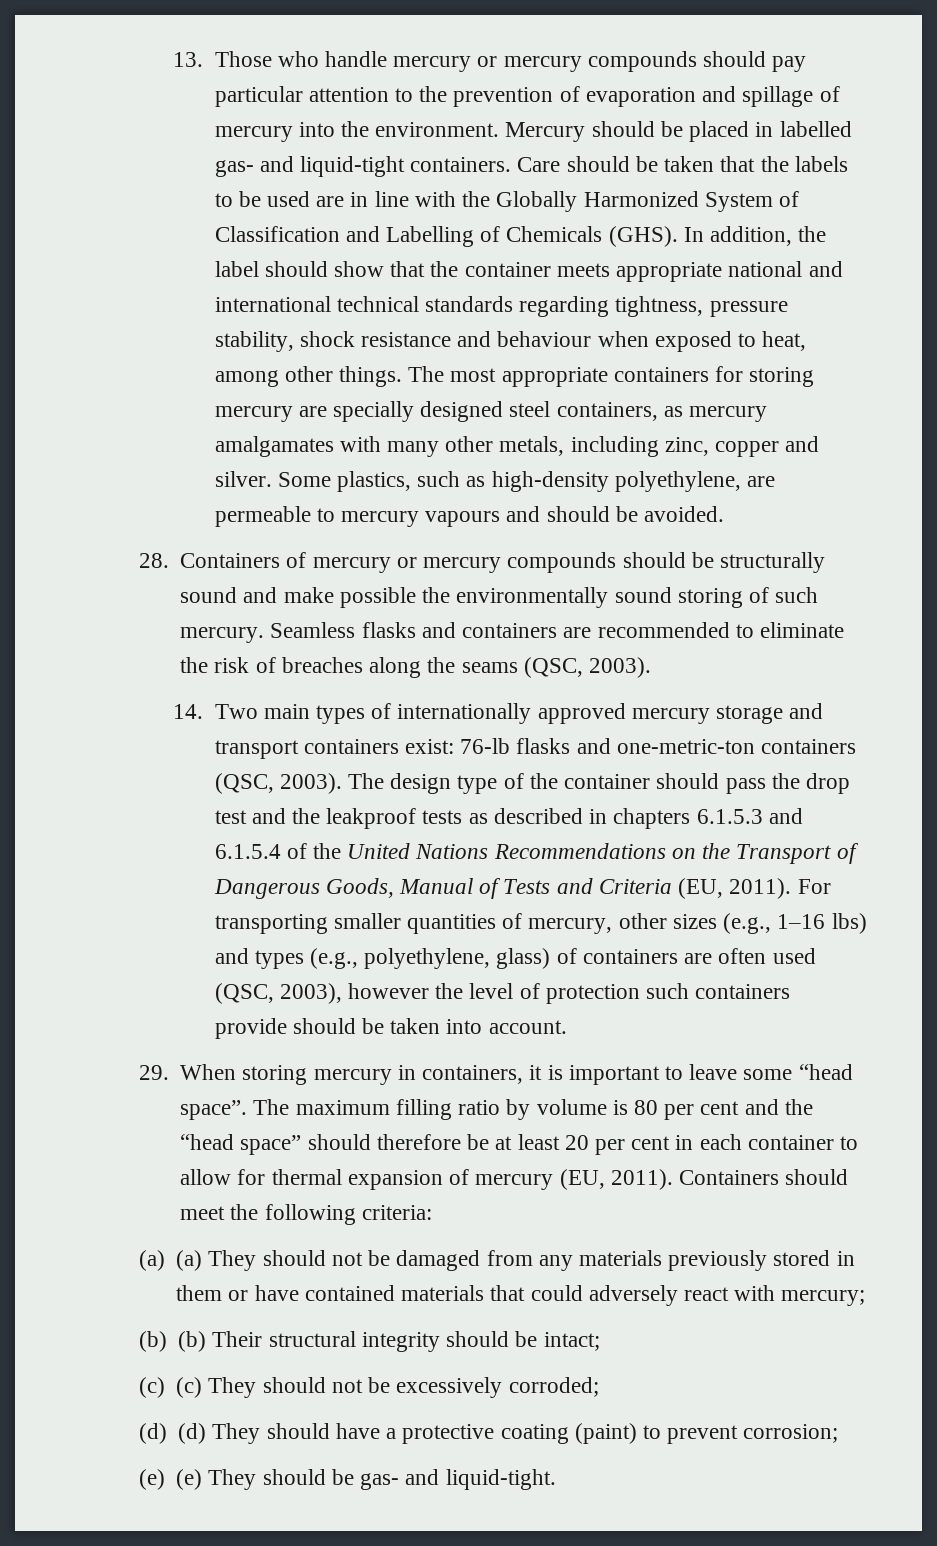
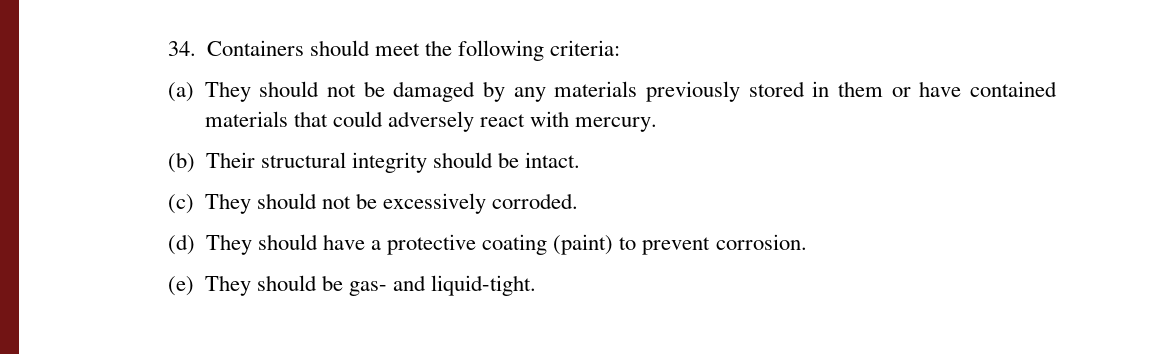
- 13. Those who handle mercury or mercury compounds should pay particular attention to the prevention of evaporation and spillage of mercury into the environment. Mercury should be placed in labelled gas- and liquid-tight containers. Care should be taken that the labels to be used are in line with the Globally Harmonized System of Classification and Labelling of Chemicals (GHS). In addition, the label should show that the container meets appropriate national and international technical standards regarding tightness, pressure stability, shock resistance and behaviour when exposed to heat, among other things. The most appropriate containers for storing mercury are specially designed steel containers, as mercury amalgamates with many other metals, including zinc, copper and silver. Some plastics, such as high-density polyethylene, are permeable to mercury vapours and should be avoided.
- 28. Containers of mercury or mercury compounds should be structurally sound and make possible the environmentally sound storing of such mercury. Seamless flasks and containers are recommended to eliminate the risk of breaches along the seams (QSC, 2003).
- 14. Two main types of internationally approved mercury storage and transport containers exist: 76-lb flasks and one-metric-ton containers (QSC, 2003). The design type of the container should pass the drop test and the leakproof tests as described in chapters 6.1.5.3 and 6.1.5.4 of the United Nations Recommendations on the Transport of Dangerous Goods, Manual of Tests and Criteria (EU, 2011). For transporting smaller quantities of mercury, other sizes (e.g., 1‒16 lbs) and types (e.g., polyethylene, glass) of containers are often used (QSC, 2003), however the level of protection such containers provide should be taken into account.
- 29. When storing mercury in containers, it is important to leave some “head space”. The maximum filling ratio by volume is 80 per cent and the “head space” should therefore be at least 20 per cent in each container to allow for thermal expansion of mercury (EU, 2011). Containers should meet the following criteria:
+ 34. Containers should meet the following criteria:
- (a) (a) They should not be damaged from any materials previously stored in them or have contained materials that could adversely react with mercury;
- (b) (b) Their structural integrity should be intact;
- (c) (c) They should not be excessively corroded;
- (d) (d) They should have a protective coating (paint) to prevent corrosion;
- (e) (e) They should be gas- and liquid-tight.
+ (a) They should not be damaged by any materials previously stored in them or have contained materials that could adversely react with mercury.
+ (b) Their structural integrity should be intact.
+ (c) They should not be excessively corroded.
+ (d) They should have a protective coating (paint) to prevent corrosion.
+ (e) They should be gas- and liquid-tight.

